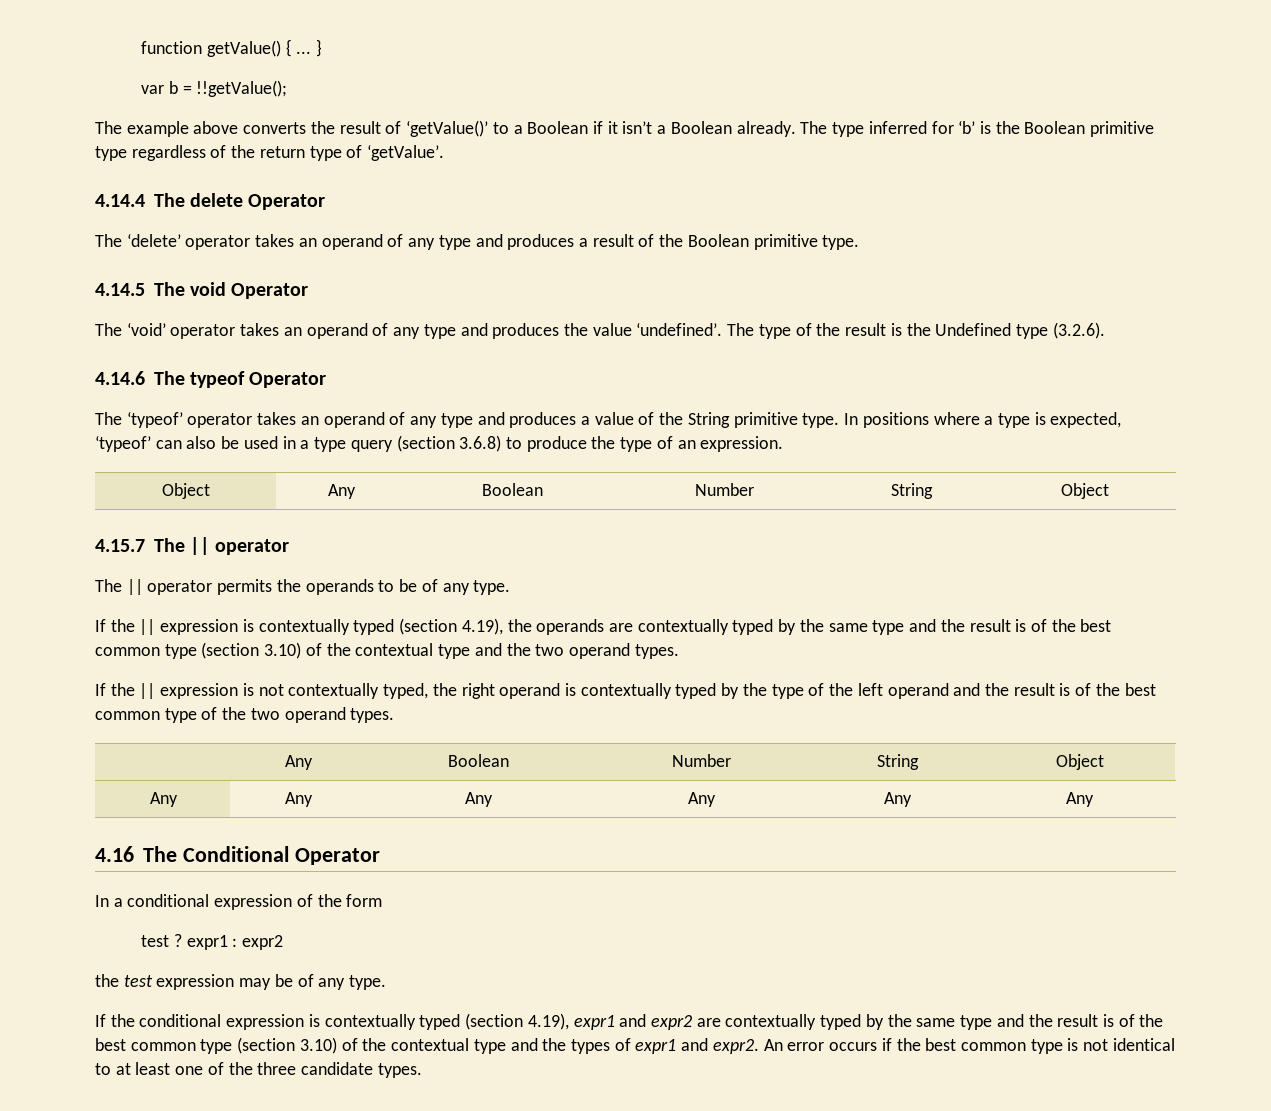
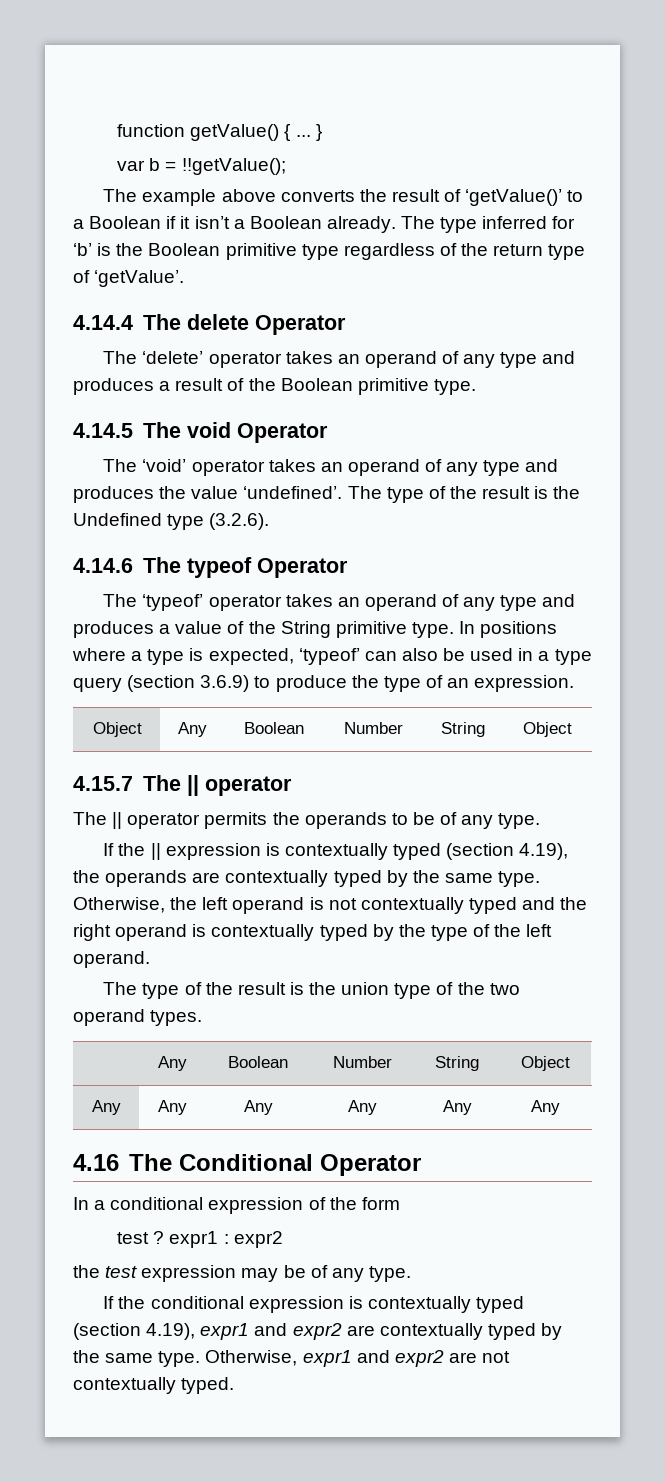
- In positions where a type is expected, ‘typeof’ can also be used in a type query (section 3.6.8) to produce the type of an expression.
+ In positions where a type is expected, ‘typeof’ can also be used in a type query (section 3.6.9) to produce the type of an expression.
- If the || expression is contextually typed (section 4.19), the operands are contextually typed by the same type and the result is of the best common type (section 3.10) of the contextual type and the two operand types.
- If the || expression is not contextually typed, the right operand is contextually typed by the type of the left operand and the result is of the best common type of the two operand types.
+ If the || expression is contextually typed (section 4.19), the operands are contextually typed by the same type. Otherwise, the left operand is not contextually typed and the right operand is contextually typed by the type of the left operand.
+ The type of the result is the union type of the two operand types.
- If the conditional expression is contextually typed (section 4.19), expr1 and expr2 are contextually typed by the same type and the result is of the best common type (section 3.10) of the contextual type and the types of expr1 and expr2. An error occurs if the best common type is not identical to at least one of the three candidate types.
+ If the conditional expression is contextually typed (section 4.19), expr1 and expr2 are contextually typed by the same type. Otherwise, expr1 and expr2 are not contextually typed.

